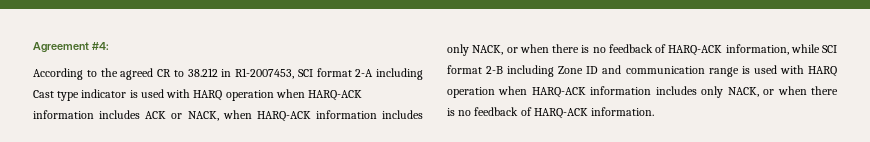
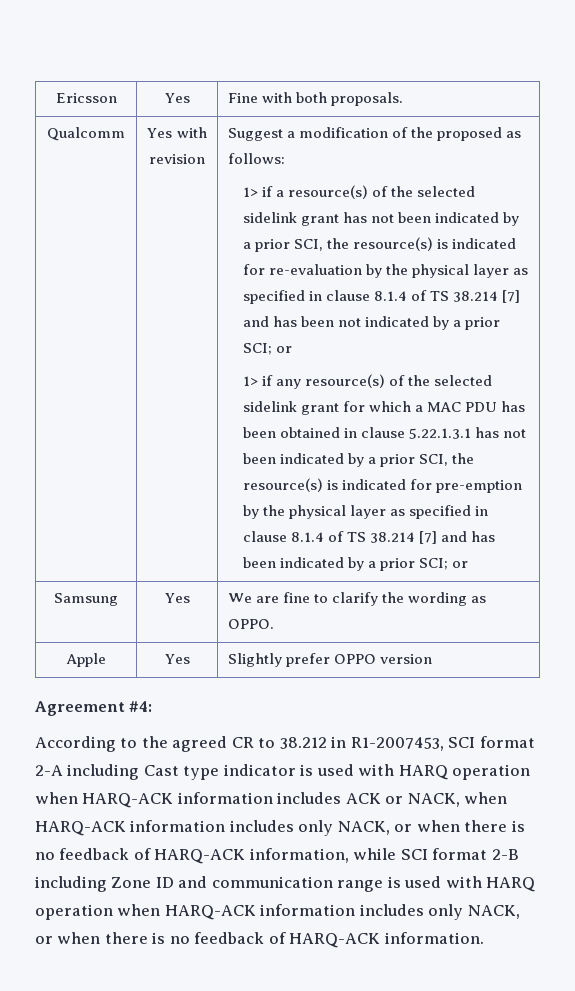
+ Ericsson | Yes | Fine with both proposals.
+ Qualcomm | Yes with revision | Suggest a modification of the proposed as follows:
+ 1> if a resource(s) of the selected sidelink grant has not been indicated by a prior SCI, the resource(s) is indicated for re-evaluation by the physical layer as specified in clause 8.1.4 of TS 38.214 [7] and has been not indicated by a prior SCI; or
+ 1> if any resource(s) of the selected sidelink grant for which a MAC PDU has been obtained in clause 5.22.1.3.1 has not been indicated by a prior SCI, the resource(s) is indicated for pre-emption by the physical layer as specified in clause 8.1.4 of TS 38.214 [7] and has been indicated by a prior SCI; or
+ Samsung | Yes | We are fine to clarify the wording as OPPO.
+ Apple | Yes | Slightly prefer OPPO version

